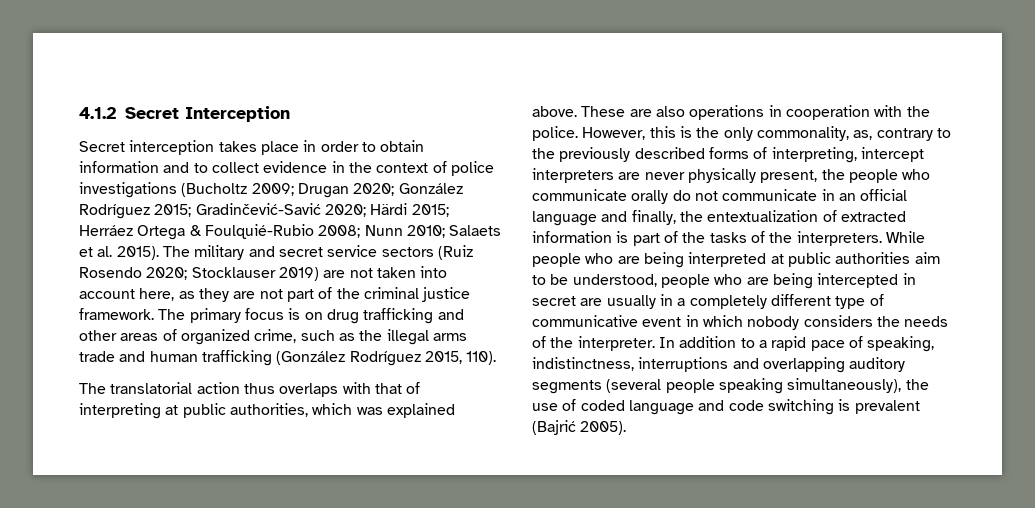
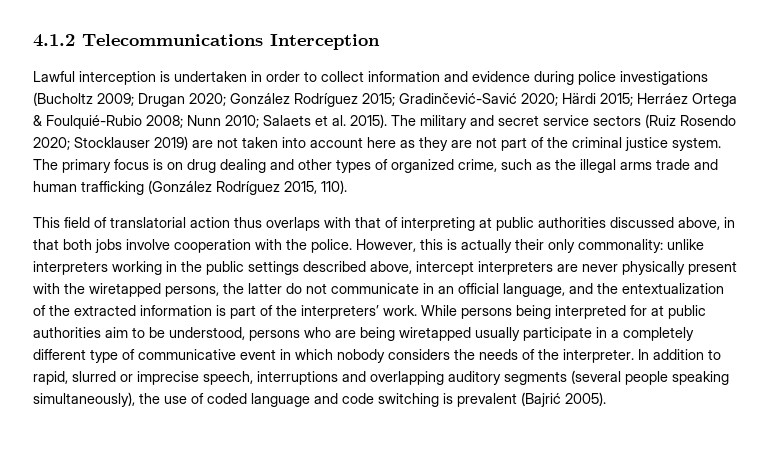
- 4.1.2 Secret Interception
+ 4.1.2 Telecommunications Interception
- Secret interception takes place in order to obtain information and to collect evidence in the context of police investigations (Bucholtz 2009; Drugan 2020; González Rodríguez 2015; Gradinčević-Savić 2020; Härdi 2015; Herráez Ortega & Foulquié-Rubio 2008; Nunn 2010; Salaets et al. 2015).
+ Lawful interception is undertaken in order to collect information and evidence during police investigations (Bucholtz 2009; Drugan 2020; González Rodríguez 2015; Gradinčević-Savić 2020; Härdi 2015; Herráez Ortega & Foulquié-Rubio 2008; Nunn 2010; Salaets et al. 2015).
- The military and secret service sectors (Ruiz Rosendo 2020; Stocklauser 2019) are not taken into account here, as they are not part of the criminal justice framework.
+ The military and secret service sectors (Ruiz Rosendo 2020; Stocklauser 2019) are not taken into account here as they are not part of the criminal justice system.
- The primary focus is on drug trafficking and other areas of organized crime, such as the illegal arms trade and human trafficking (González Rodríguez 2015, 110).
+ The primary focus is on drug dealing and other types of organized crime, such as the illegal arms trade and human trafficking (González Rodríguez 2015, 110).
- The translatorial action thus overlaps with that of interpreting at public authorities, which was explained above. These are also operations in cooperation with the police.
+ This field of translatorial action thus overlaps with that of interpreting at public authorities discussed above, in that both jobs involve cooperation with the police.
- However, this is the only commonality, as, contrary to the previously described forms of interpreting, intercept interpreters are never physically present, the people who communicate orally do not communicate in an official language and finally, the entextualization of extracted information is part of the tasks of the interpreters. While people who are being interpreted at public authorities aim to be understood, people who are being intercepted in secret are usually in a completely different type of communicative event in which nobody considers the needs of the interpreter.
+ However, this is actually their only commonality: unlike interpreters working in the public settings described above, intercept interpreters are never physically present with the wiretapped persons, the latter do not communicate in an official language, and the entextualization of the extracted information is part of the interpreters’ work. While persons being interpreted for at public authorities aim to be understood, persons who are being wiretapped usually participate in a completely different type of communicative event in which nobody considers the needs of the interpreter.
- In addition to a rapid pace of speaking, indistinctness, interruptions and overlapping auditory segments (several people speaking simultaneously), the use of coded language and code switching is prevalent (Bajrić 2005).
+ In addition to rapid, slurred or imprecise speech, interruptions and overlapping auditory segments (several people speaking simultaneously), the use of coded language and code switching is prevalent (Bajrić 2005).

